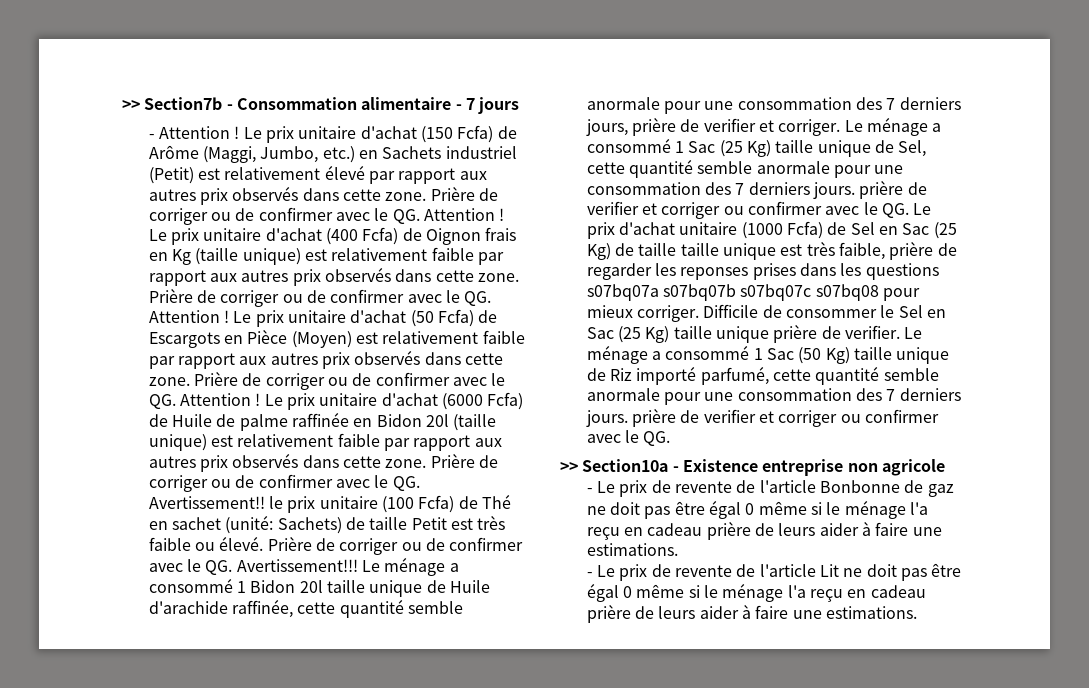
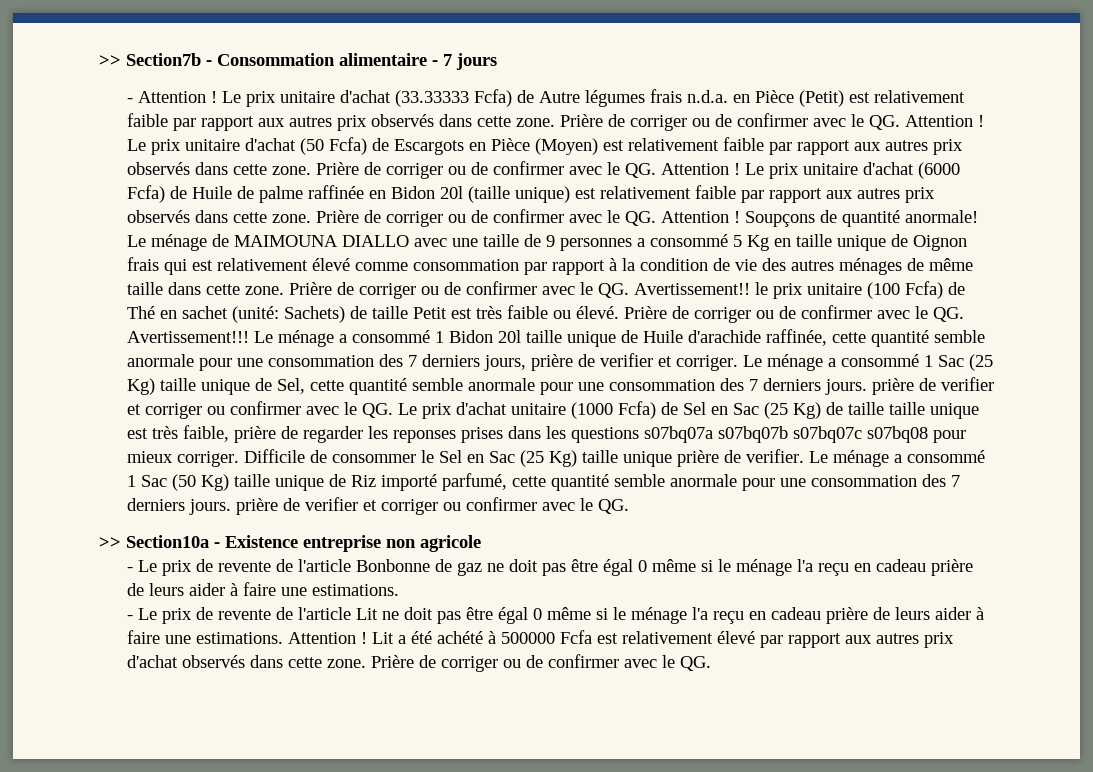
- Le prix unitaire d'achat (150 Fcfa) de Arôme (Maggi, Jumbo, etc.) en Sachets industriel (Petit) est relativement élevé par rapport aux autres prix observés dans cette zone. Prière de corriger ou de confirmer avec le QG. Attention ! Le prix unitaire d'achat (400 Fcfa) de Oignon frais en Kg (taille unique) est relativement faible par rapport aux autres prix observés dans cette zone.
+ Le prix unitaire d'achat (33.33333 Fcfa) de Autre légumes frais n.d.a. en Pièce (Petit) est relativement faible par rapport aux autres prix observés dans cette zone.
- Prière de corriger ou de confirmer avec le QG. Avertissement!! le prix unitaire (100 Fcfa) de Thé en sachet (unité: Sachets) de taille Petit est très faible ou élevé.
+ Prière de corriger ou de confirmer avec le QG. Attention ! Soupçons de quantité anormale! Le ménage de MAIMOUNA DIALLO avec une taille de 9 personnes a consommé 5 Kg en taille unique de Oignon frais qui est relativement élevé comme consommation par rapport à la condition de vie des autres ménages de même taille dans cette zone. Prière de corriger ou de confirmer avec le QG. Avertissement!! le prix unitaire (100 Fcfa) de Thé en sachet (unité: Sachets) de taille Petit est très faible ou élevé.
+ Attention ! Lit a été achété à 500000 Fcfa est relativement élevé par rapport aux autres prix d'achat observés dans cette zone. Prière de corriger ou de confirmer avec le QG.

